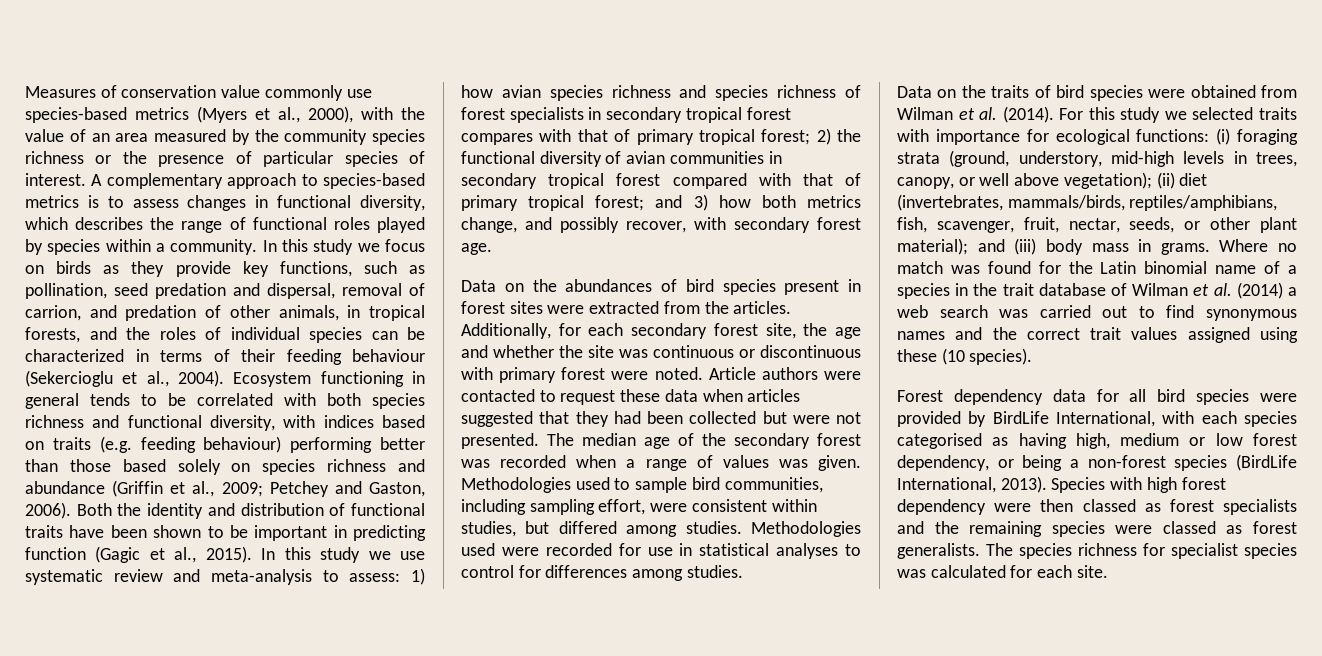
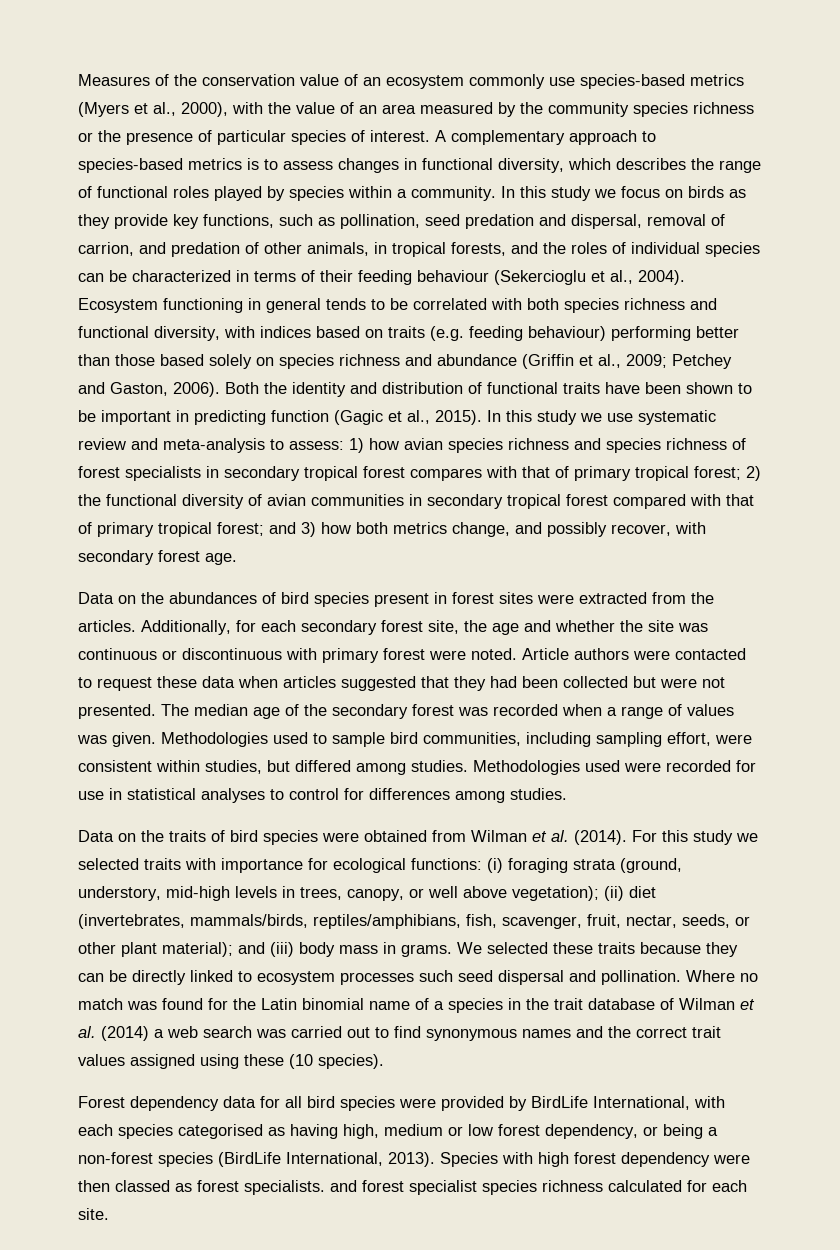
- Measures of conservation value commonly use species-based metrics (Myers et al., 2000), with the value of an area measured by the community species richness or the presence of particular species of interest.
+ Measures of the conservation value of an ecosystem commonly use species-based metrics (Myers et al., 2000), with the value of an area measured by the community species richness or the presence of particular species of interest.
+ We selected these traits because they can be directly linked to ecosystem processes such seed dispersal and pollination.
- Species with high forest dependency were then classed as forest specialists and the remaining species were classed as forest generalists. The species richness for specialist species was calculated for each site.
+ Species with high forest dependency were then classed as forest specialists. and forest specialist species richness calculated for each site.

